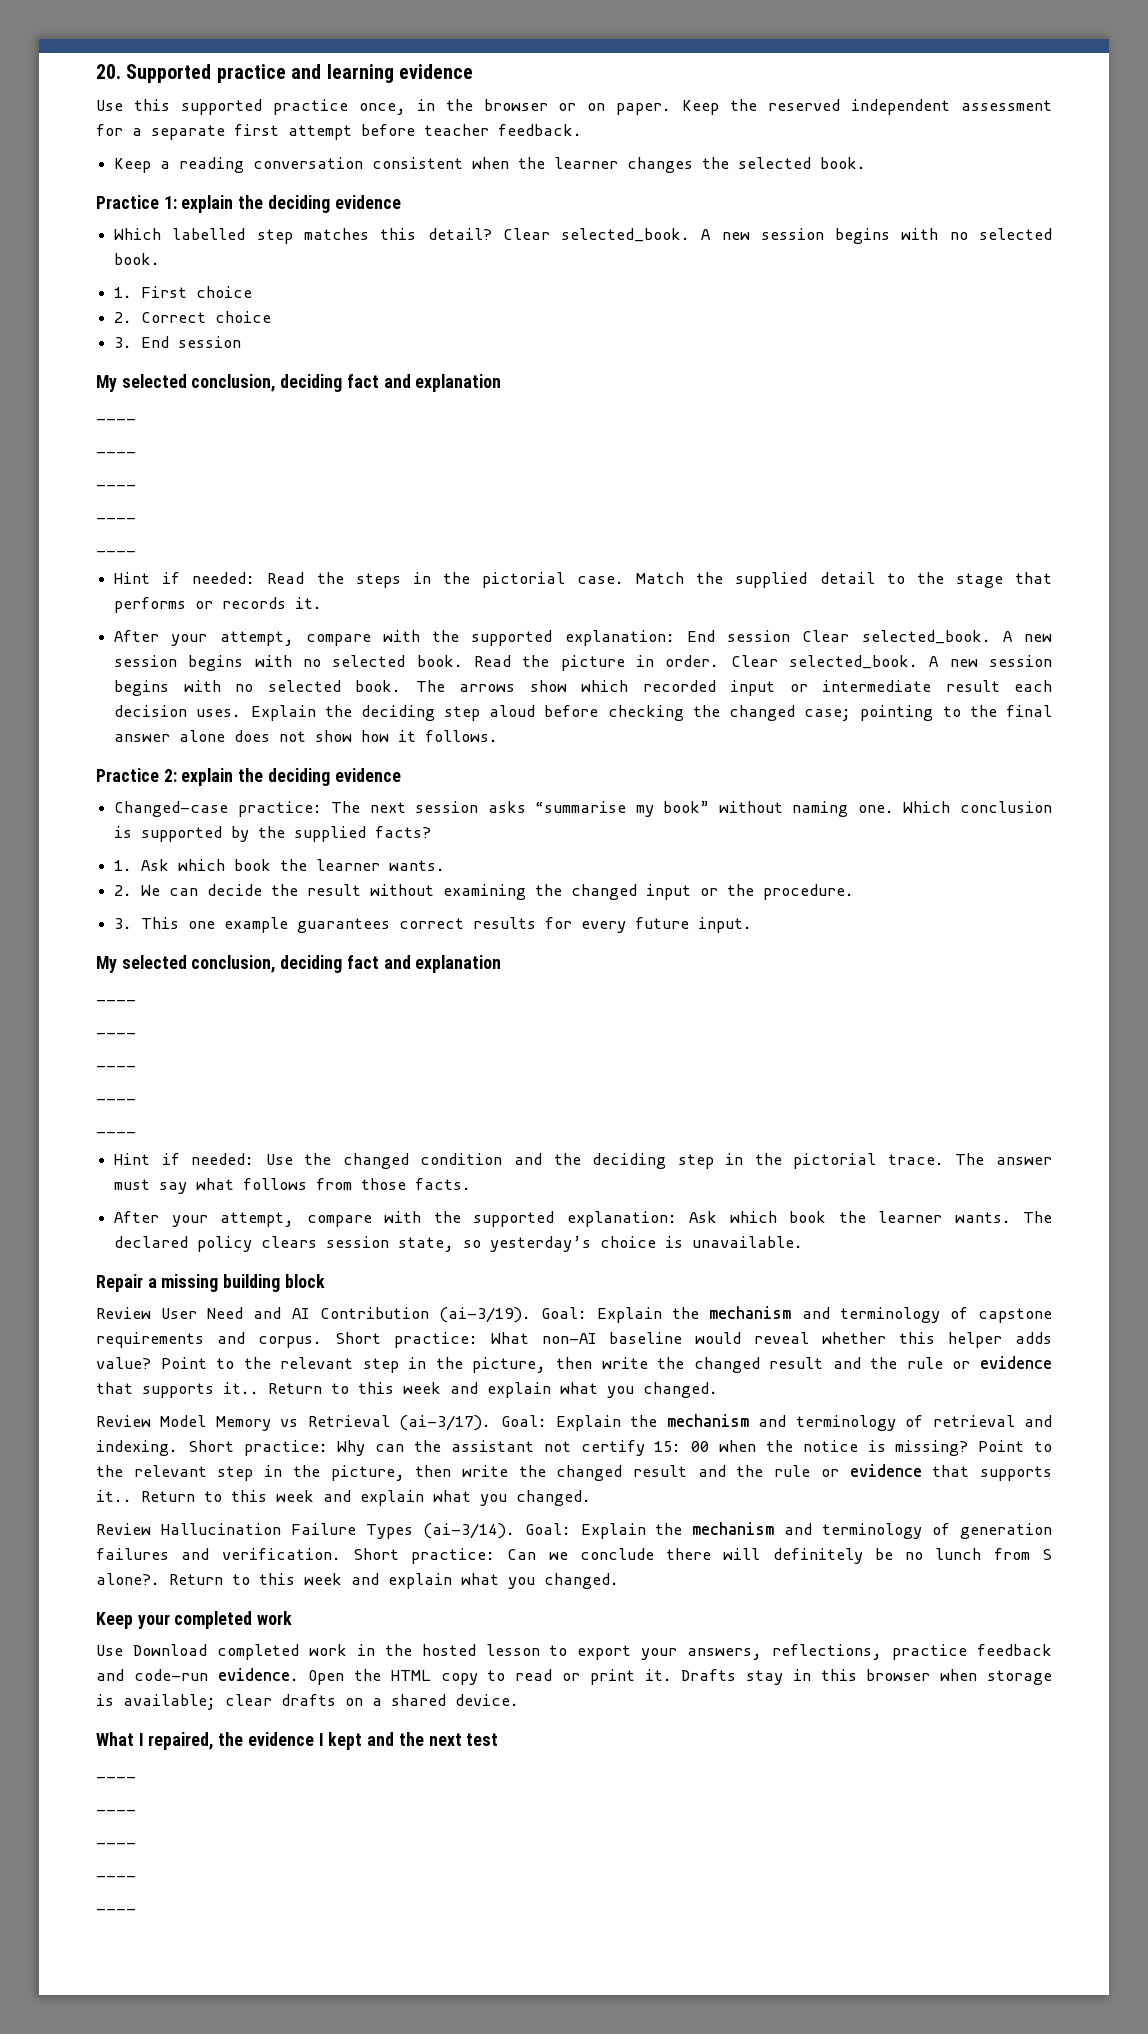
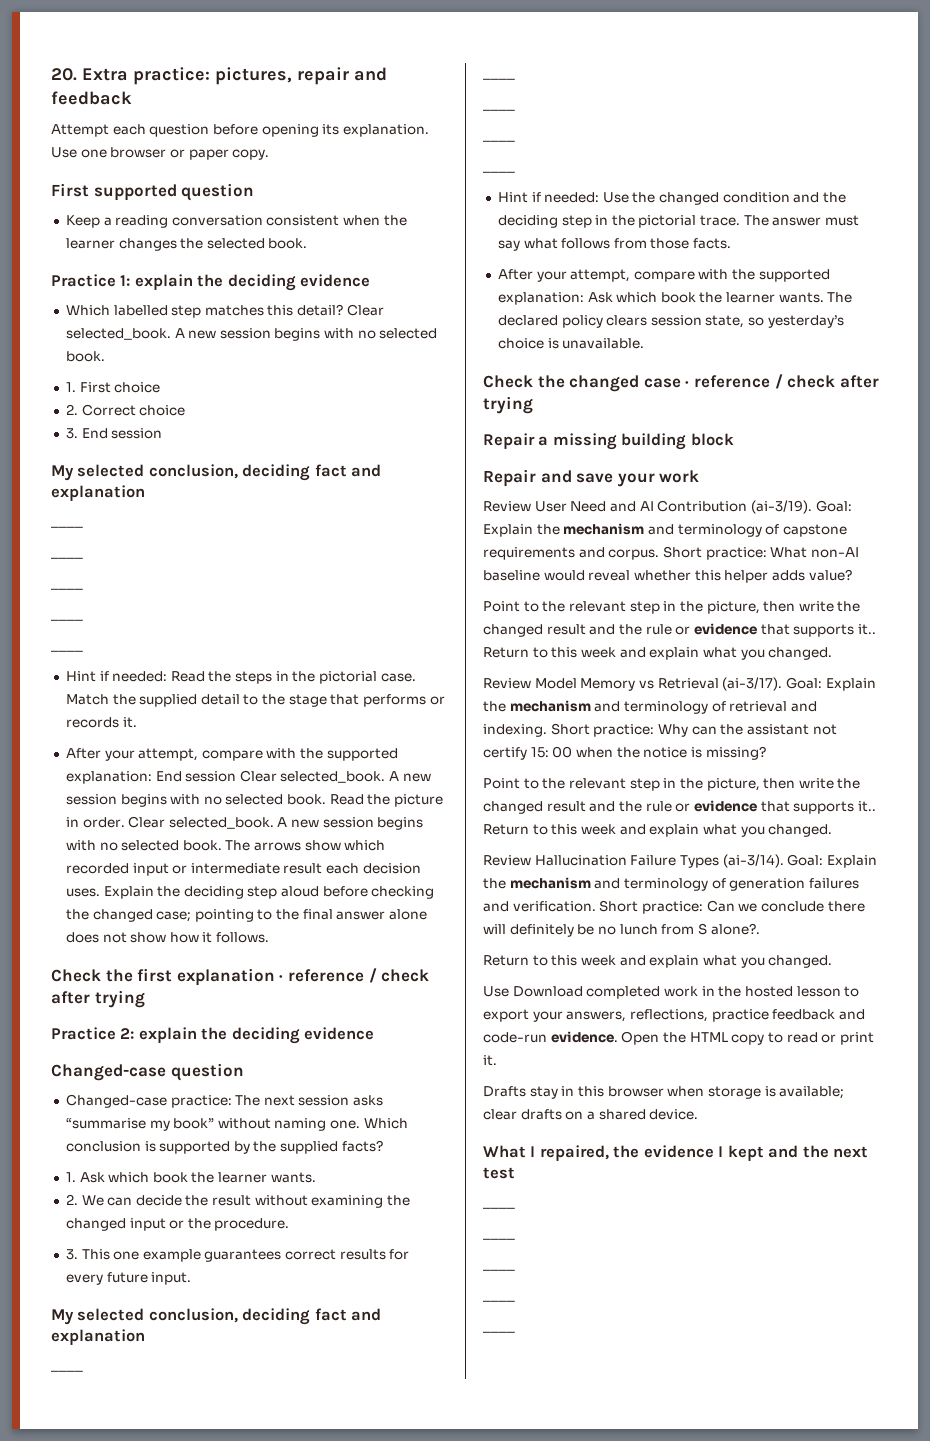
- 20. Supported practice and learning evidence
- Use this supported practice once, in the browser or on paper. Keep the reserved independent assessment for a separate first attempt before teacher feedback.
+ 20. Extra practice: pictures, repair and feedback
+ Attempt each question before opening its explanation. Use one browser or paper copy.
+ First supported question
+ Check the first explanation · reference / check after trying
+ Changed-case question
+ Check the changed case · reference / check after trying
+ Repair and save your work
- Short practice: What non-AI baseline would reveal whether this helper adds value? Point to the relevant step in the picture, then write the changed result and the rule or evidence that supports it..
+ Short practice: What non-AI baseline would reveal whether this helper adds value?
+ Point to the relevant step in the picture, then write the changed result and the rule or evidence that supports it..
- Short practice: Why can the assistant not certify 15: 00 when the notice is missing? Point to the relevant step in the picture, then write the changed result and the rule or evidence that supports it..
+ Short practice: Why can the assistant not certify 15: 00 when the notice is missing?
+ Point to the relevant step in the picture, then write the changed result and the rule or evidence that supports it..
- Short practice: Can we conclude there will definitely be no lunch from S alone?. Return to this week and explain what you changed.
- Keep your completed work
+ Short practice: Can we conclude there will definitely be no lunch from S alone?.
+ Return to this week and explain what you changed.
- Open the HTML copy to read or print it. Drafts stay in this browser when storage is available; clear drafts on a shared device.
+ Open the HTML copy to read or print it.
+ Drafts stay in this browser when storage is available; clear drafts on a shared device.

